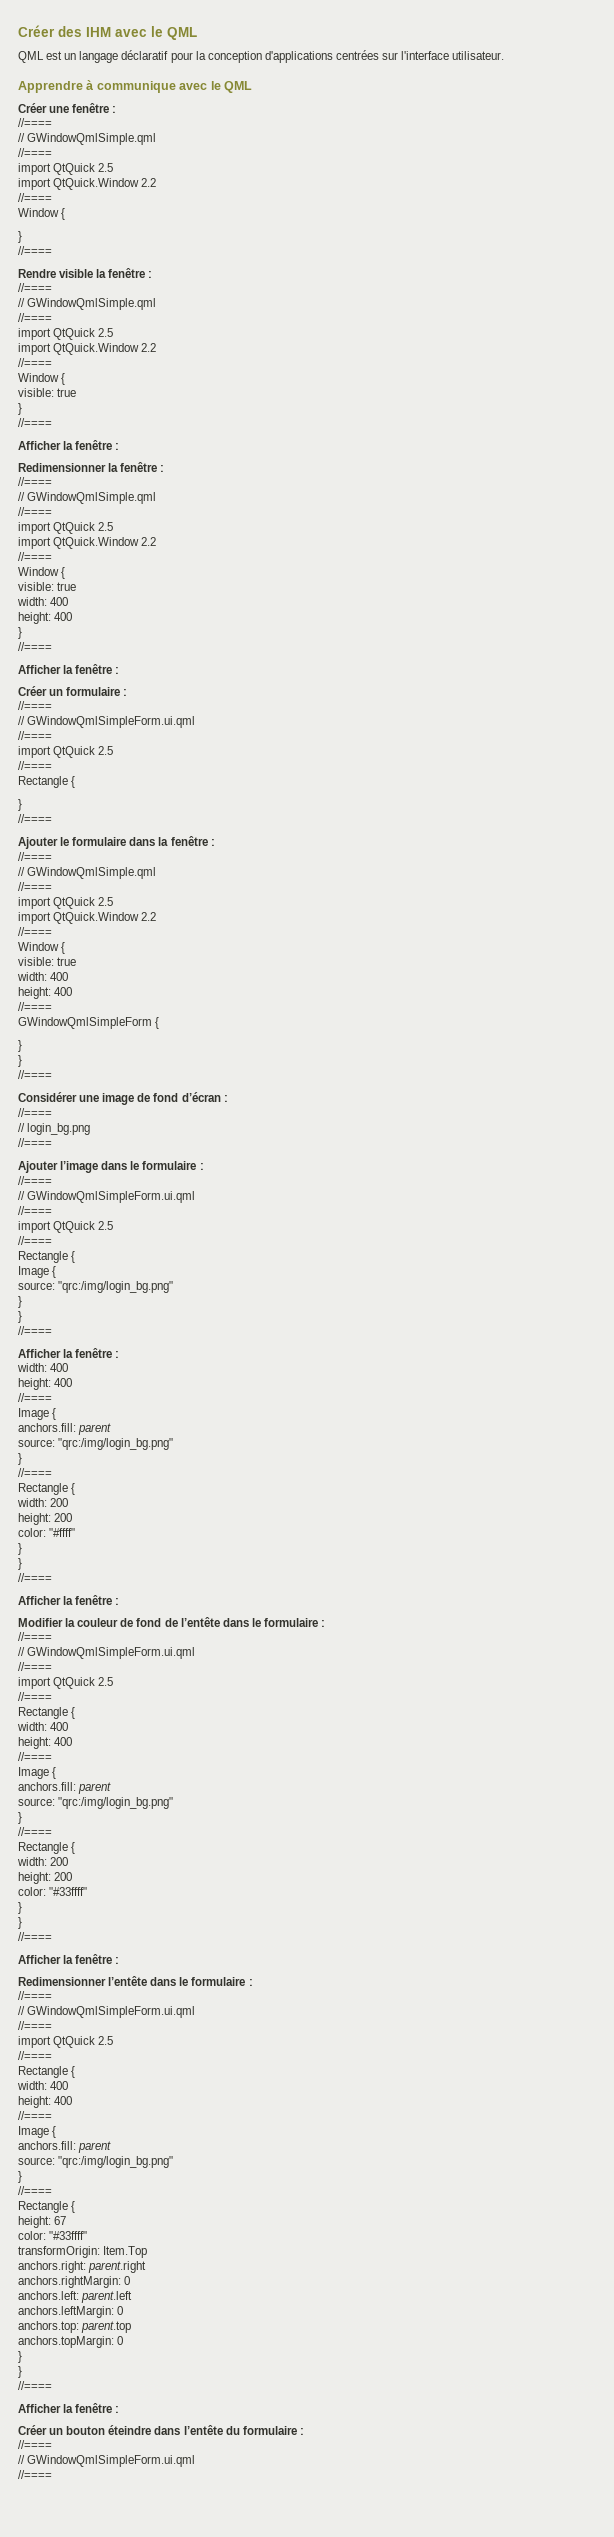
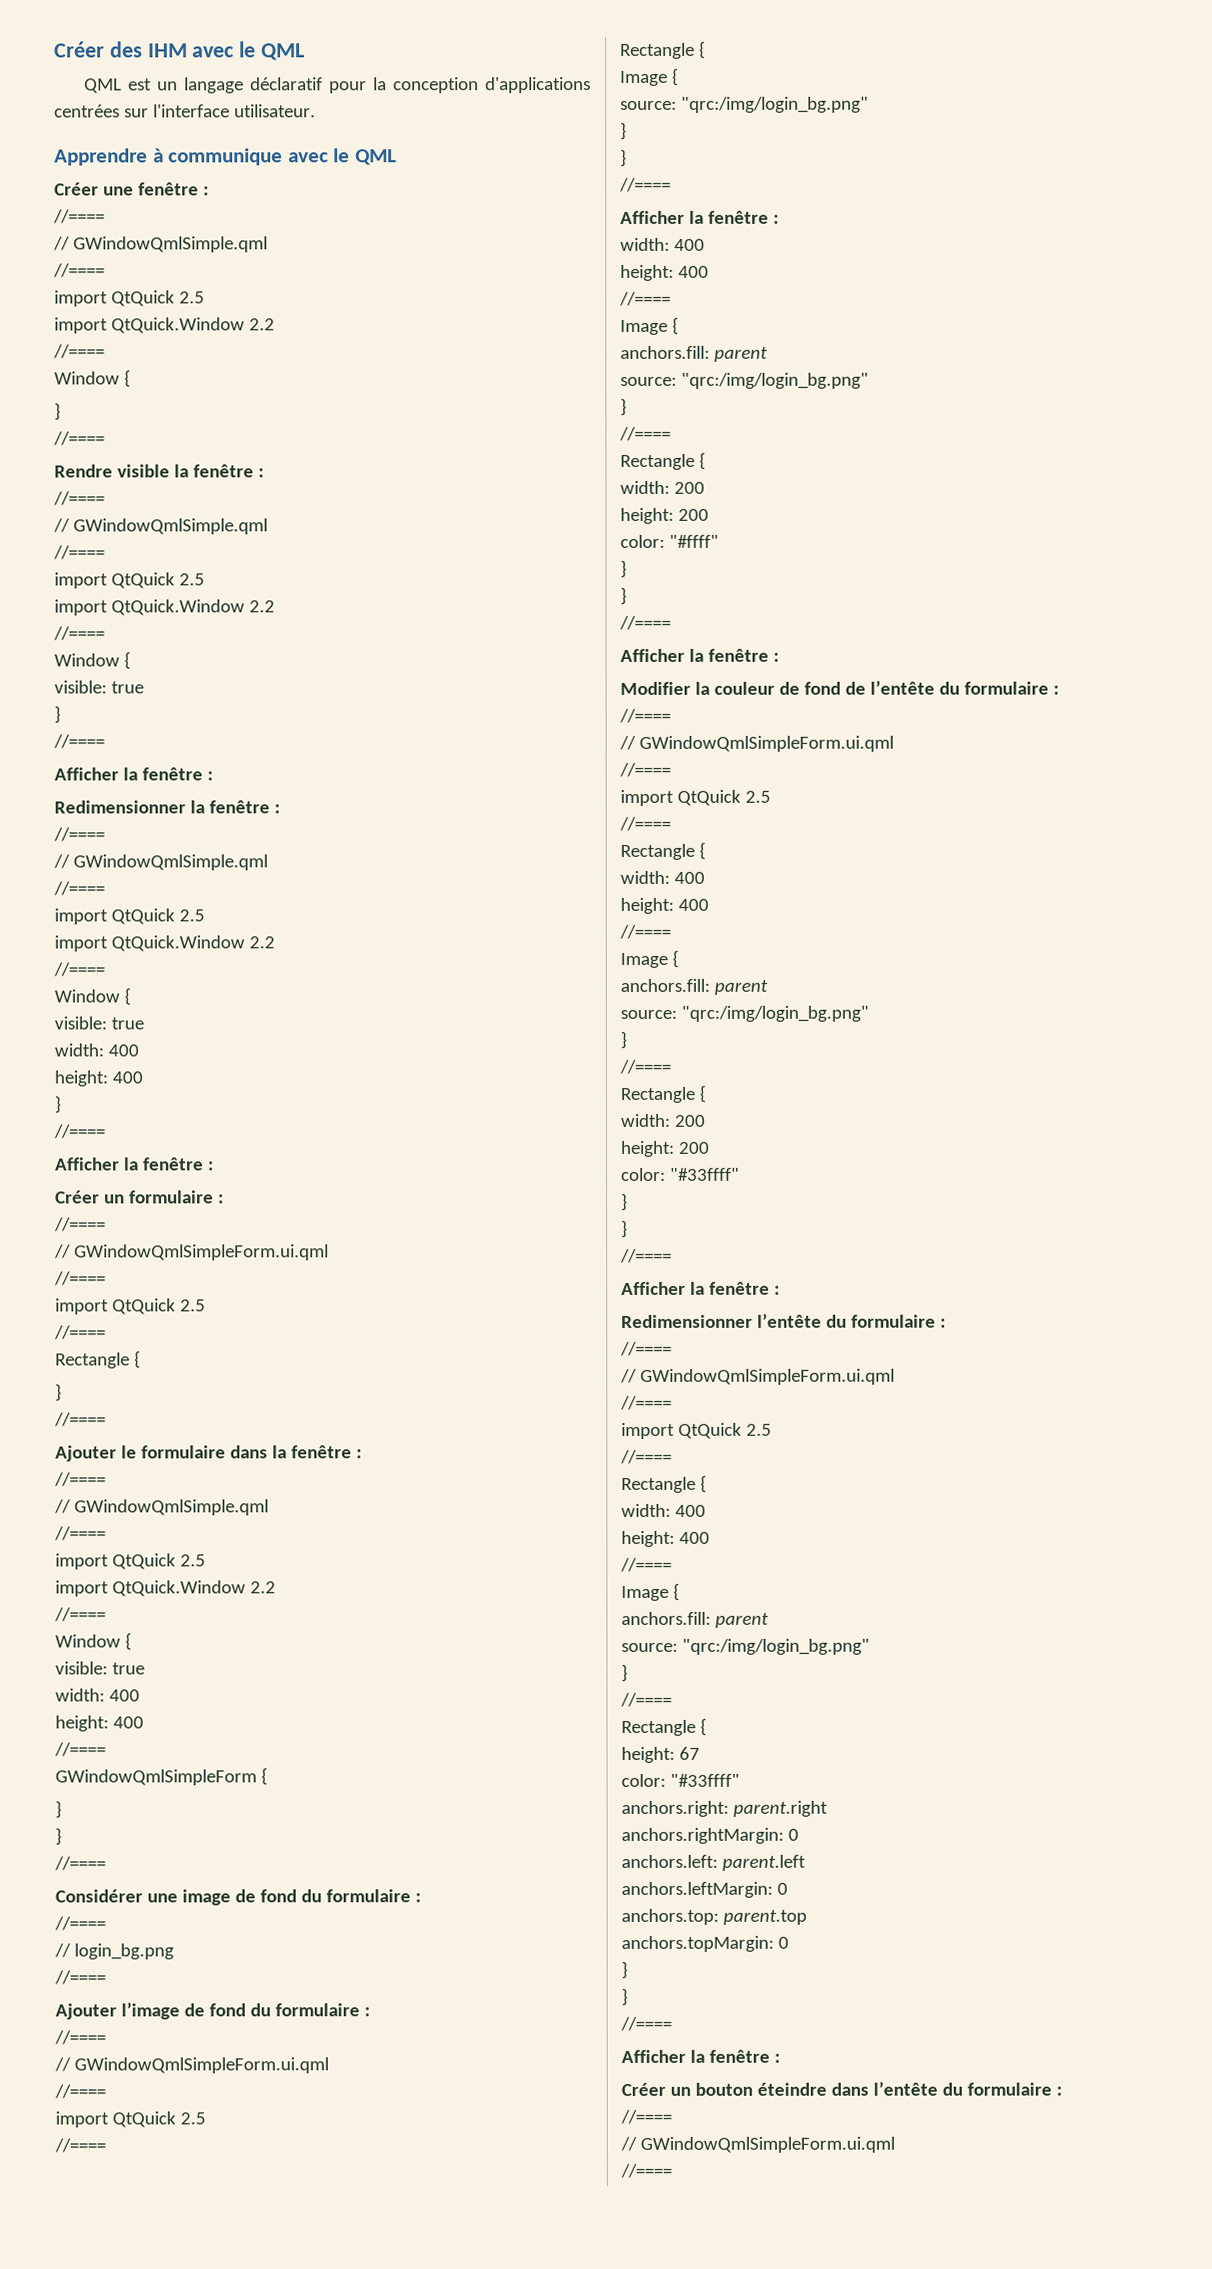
- Considérer une image de fond d’écran :
+ Considérer une image de fond du formulaire :
- Ajouter l’image dans le formulaire :
+ Ajouter l’image de fond du formulaire :
- Modifier la couleur de fond de l’entête dans le formulaire :
+ Modifier la couleur de fond de l’entête du formulaire :
- Redimensionner l’entête dans le formulaire :
+ Redimensionner l’entête du formulaire :
- transformOrigin: Item.Top

